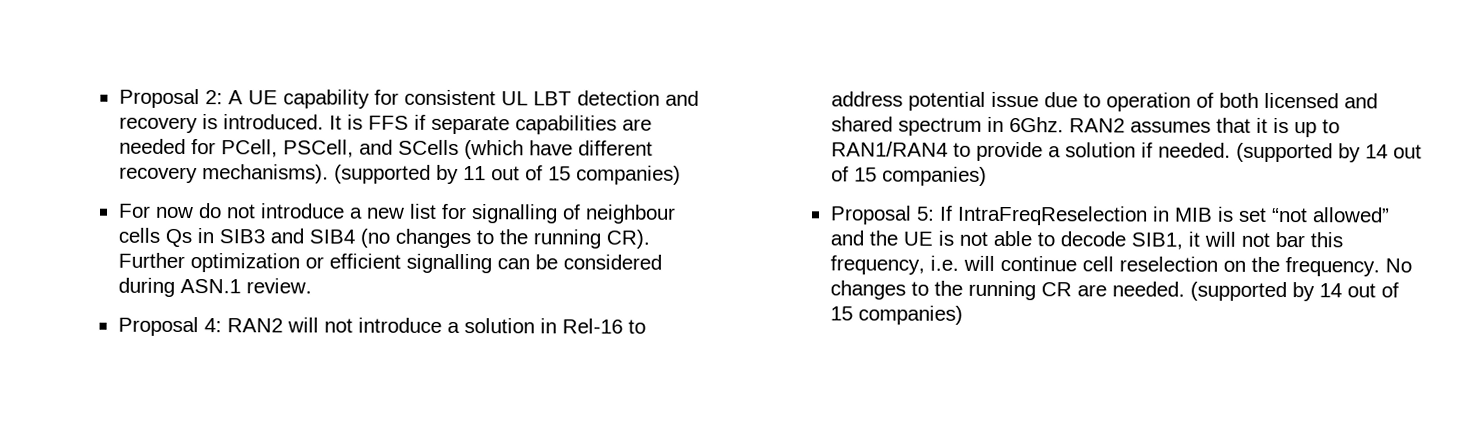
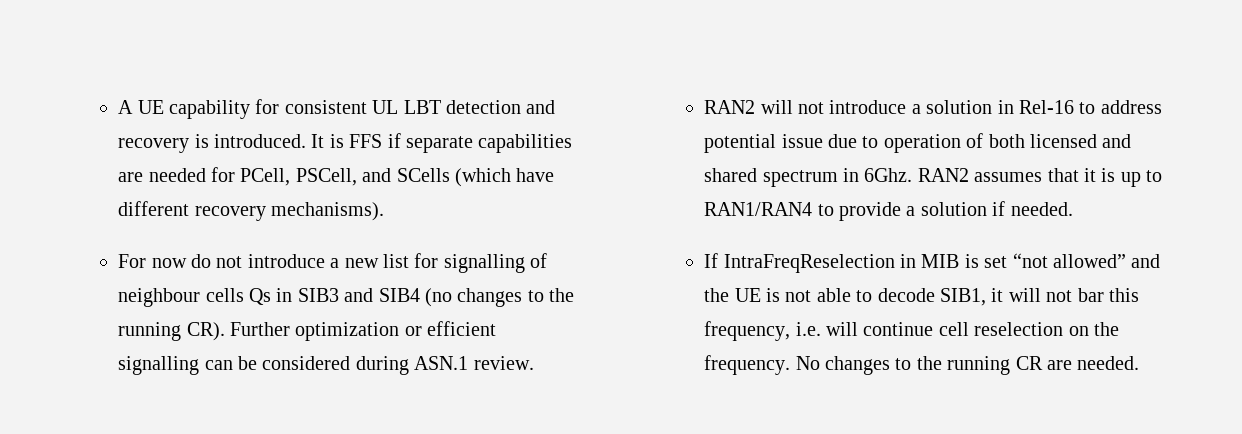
- Proposal 2: A UE capability for consistent UL LBT detection and recovery is introduced.
+ A UE capability for consistent UL LBT detection and recovery is introduced.
- (supported by 11 out of 15 companies)
- Proposal 4: RAN2 will not introduce a solution in Rel-16 to address potential issue due to operation of both licensed and shared spectrum in 6Ghz.
+ RAN2 will not introduce a solution in Rel-16 to address potential issue due to operation of both licensed and shared spectrum in 6Ghz.
- RAN2 assumes that it is up to RAN1/RAN4 to provide a solution if needed. (supported by 14 out of 15 companies)
- Proposal 5: If IntraFreqReselection in MIB is set “not allowed” and the UE is not able to decode SIB1, it will not bar this frequency, i.e. will continue cell reselection on the frequency.
+ RAN2 assumes that it is up to RAN1/RAN4 to provide a solution if needed.
+ If IntraFreqReselection in MIB is set “not allowed” and the UE is not able to decode SIB1, it will not bar this frequency, i.e. will continue cell reselection on the frequency.
- No changes to the running CR are needed. (supported by 14 out of 15 companies)
+ No changes to the running CR are needed.

